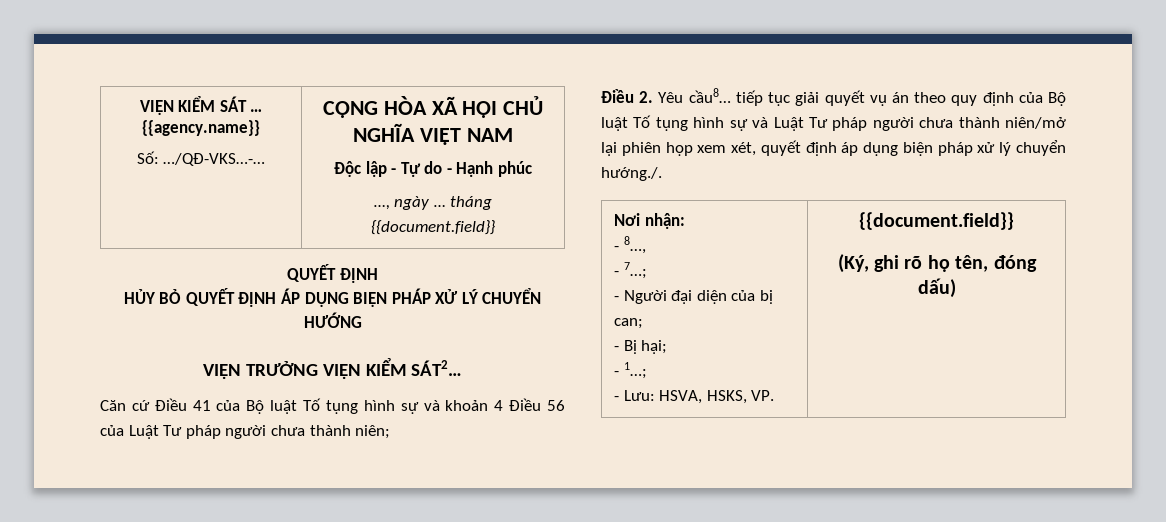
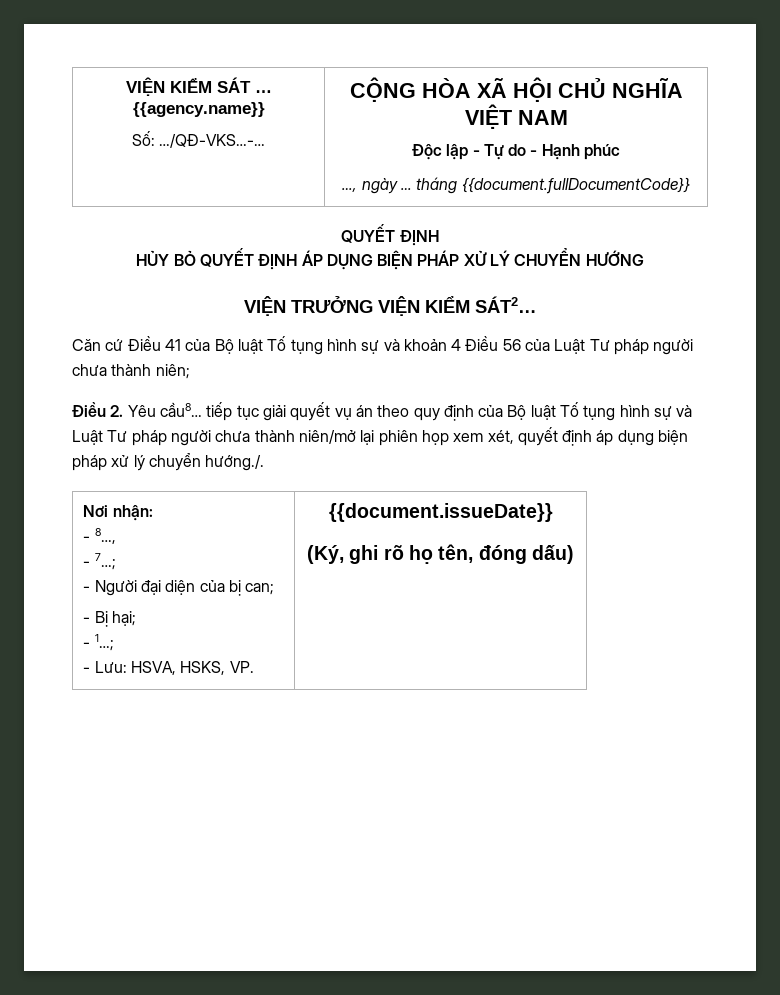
  VIỆN KIỂM SÁT … {{agency.name}}
  Số: …/QĐ-VKS…-… | CỘNG HÒA XÃ HỘI CHỦ NGHĨA VIỆT NAM
  Độc lập - Tự do - Hạnh phúc
- …, ngày … tháng {{document.field}}
+ …, ngày … tháng {{document.fullDocumentCode}}
  Nơi nhận:
  - 8…,
  - 7…;
  - Người đại diện của bị can;
  - Bị hại;
  - 1…;
- - Lưu: HSVA, HSKS, VP. | {{document.field}}
+ - Lưu: HSVA, HSKS, VP. | {{document.issueDate}}

